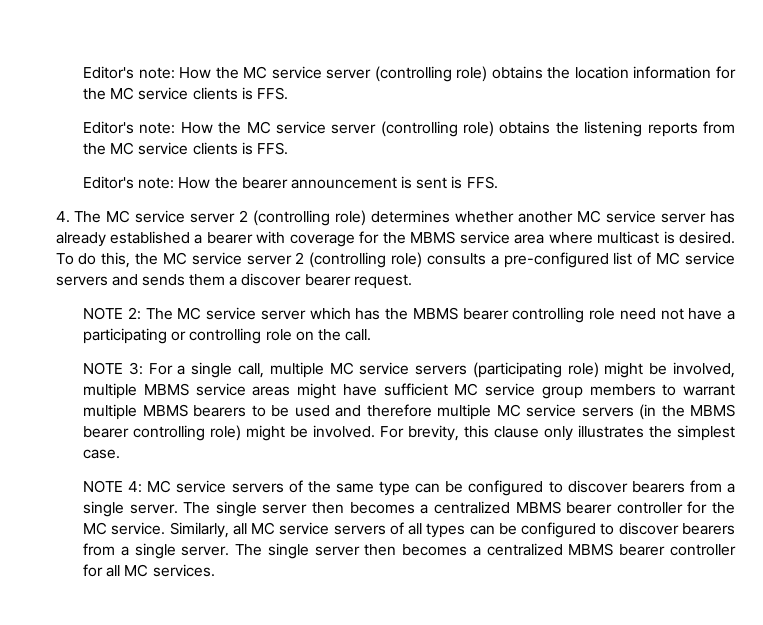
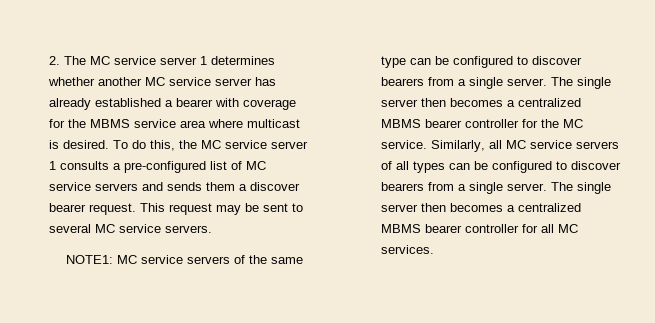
- Editor's note: How the MC service server (controlling role) obtains the location information for the MC service clients is FFS.
- Editor's note: How the MC service server (controlling role) obtains the listening reports from the MC service clients is FFS.
- Editor's note: How the bearer announcement is sent is FFS.
- 4. The MC service server 2 (controlling role) determines whether another MC service server has already established a bearer with coverage for the MBMS service area where multicast is desired.
+ 2. The MC service server 1 determines whether another MC service server has already established a bearer with coverage for the MBMS service area where multicast is desired.
- To do this, the MC service server 2 (controlling role) consults a pre-configured list of MC service servers and sends them a discover bearer request.
- NOTE 2: The MC service server which has the MBMS bearer controlling role need not have a participating or controlling role on the call.
- NOTE 3: For a single call, multiple MC service servers (participating role) might be involved, multiple MBMS service areas might have sufficient MC service group members to warrant multiple MBMS bearers to be used and therefore multiple MC service servers (in the MBMS bearer controlling role) might be involved. For brevity, this clause only illustrates the simplest case.
- NOTE 4: MC service servers of the same type can be configured to discover bearers from a single server.
+ To do this, the MC service server 1 consults a pre-configured list of MC service servers and sends them a discover bearer request. This request may be sent to several MC service servers.
+ NOTE1: MC service servers of the same type can be configured to discover bearers from a single server.

